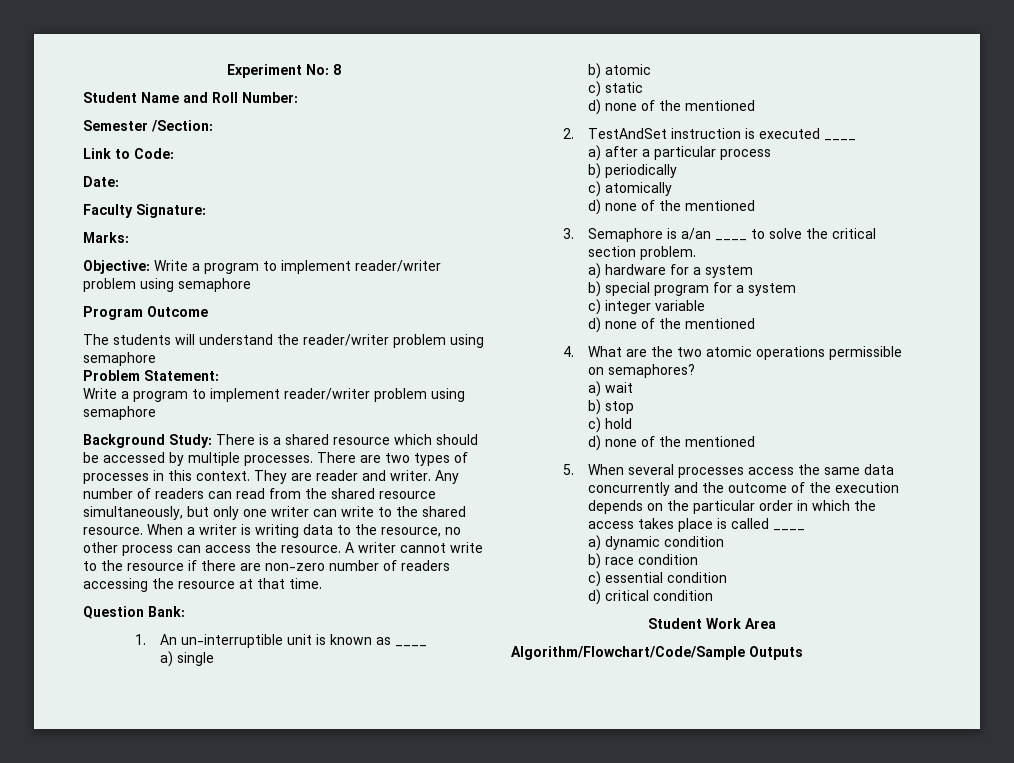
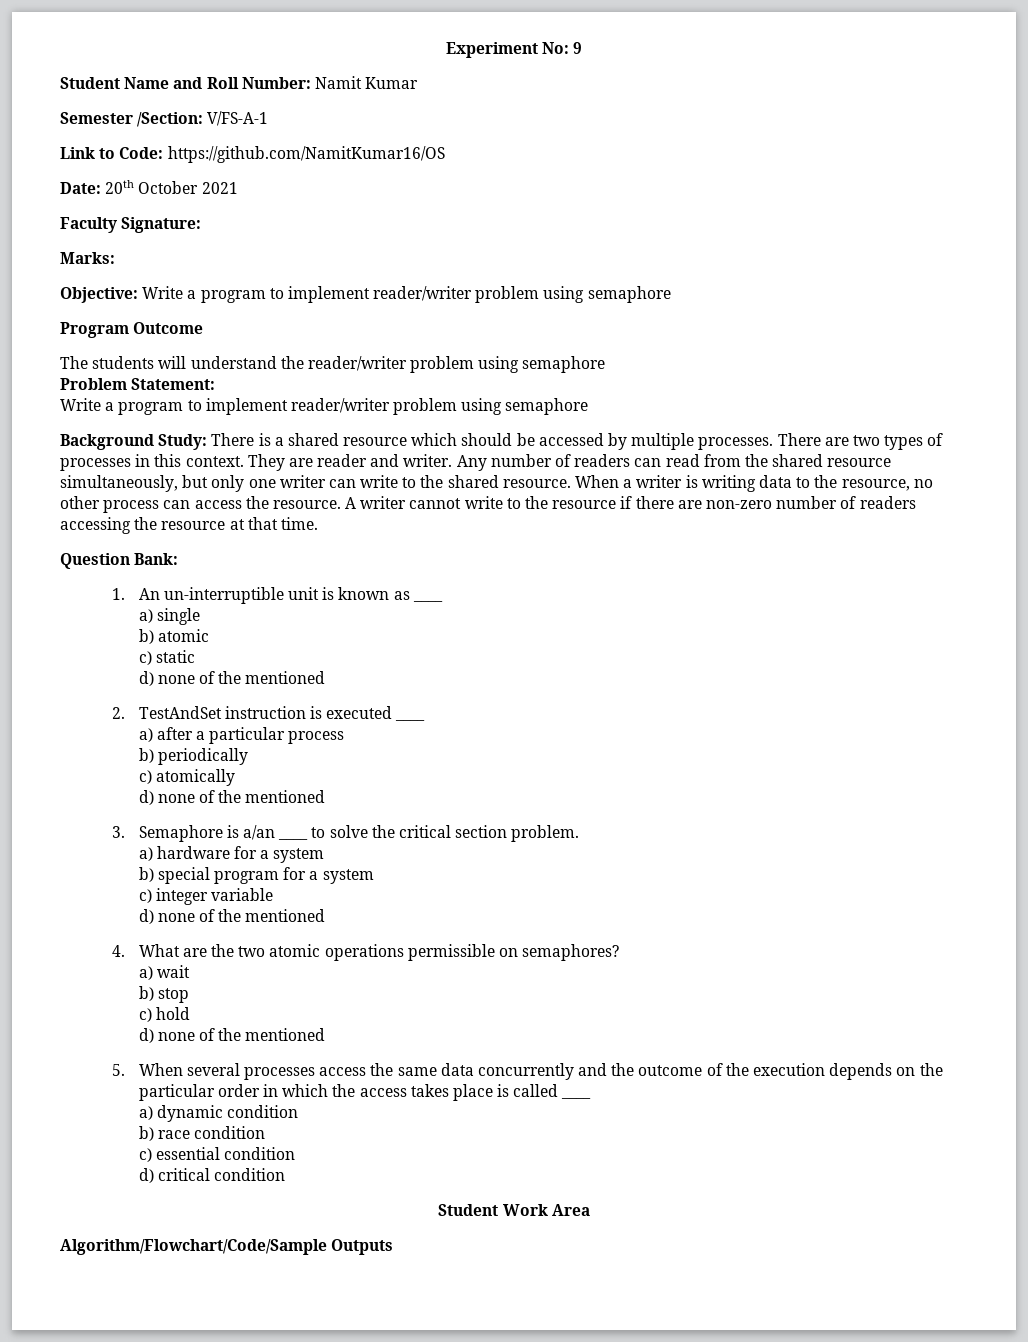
- Experiment No: 8
+ Experiment No: 9
- Student Name and Roll Number:
+ Student Name and Roll Number: Namit Kumar
- Semester /Section:
+ Semester /Section: V/FS-A-1
- Link to Code:
+ Link to Code: https://github.com/NamitKumar16/OS
- Date:
+ Date: 20th October 2021

